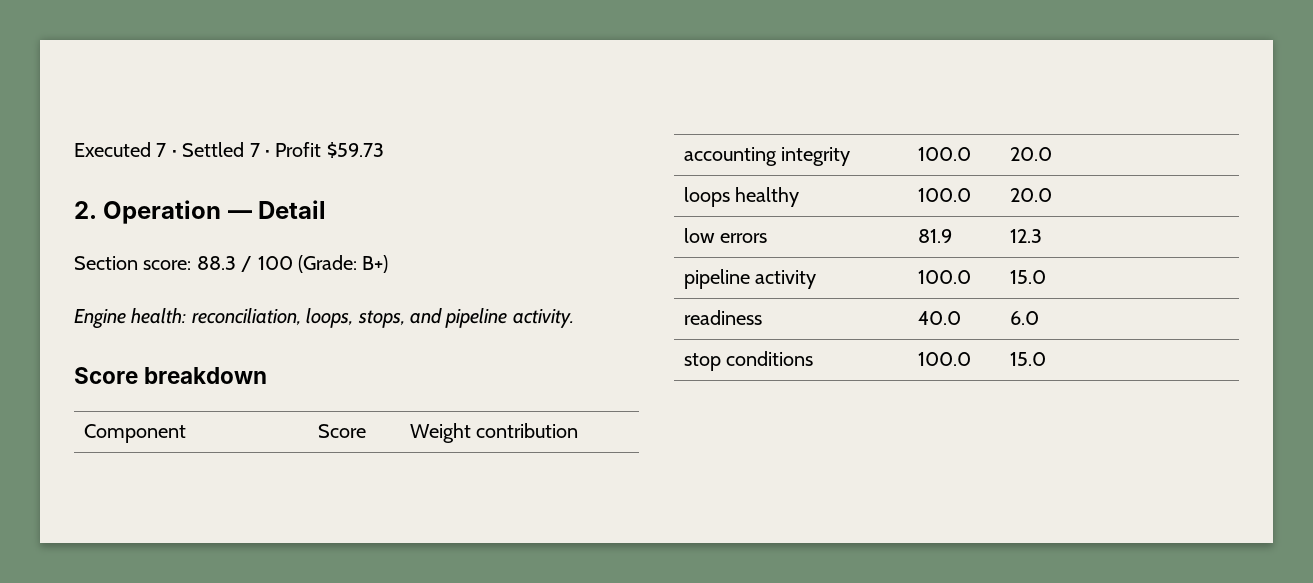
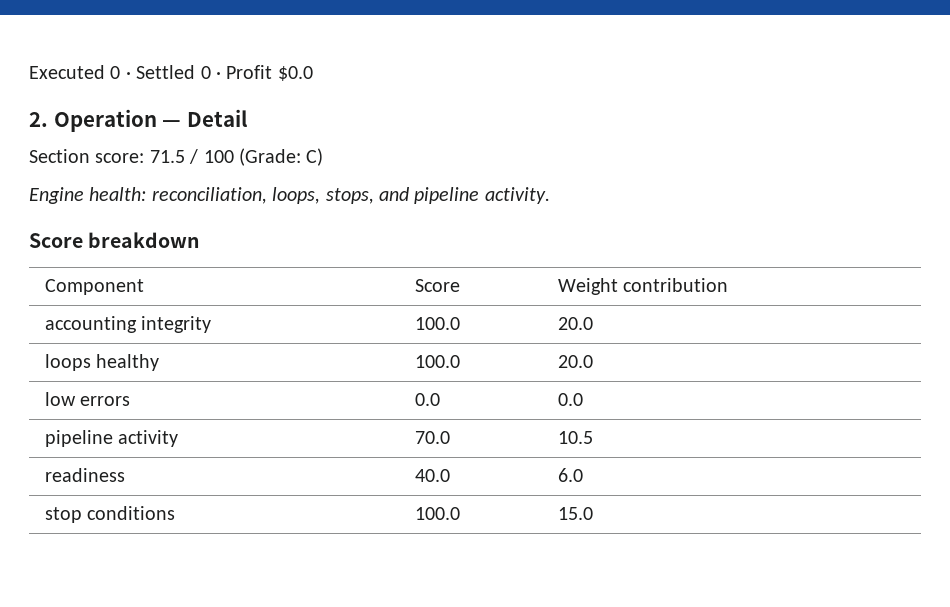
- Executed 7 · Settled 7 · Profit $59.73
+ Executed 0 · Settled 0 · Profit $0.0
- Section score: 88.3 / 100 (Grade: B+)
+ Section score: 71.5 / 100 (Grade: C)
- low errors | 81.9 | 12.3
+ low errors | 0.0 | 0.0
- pipeline activity | 100.0 | 15.0
+ pipeline activity | 70.0 | 10.5

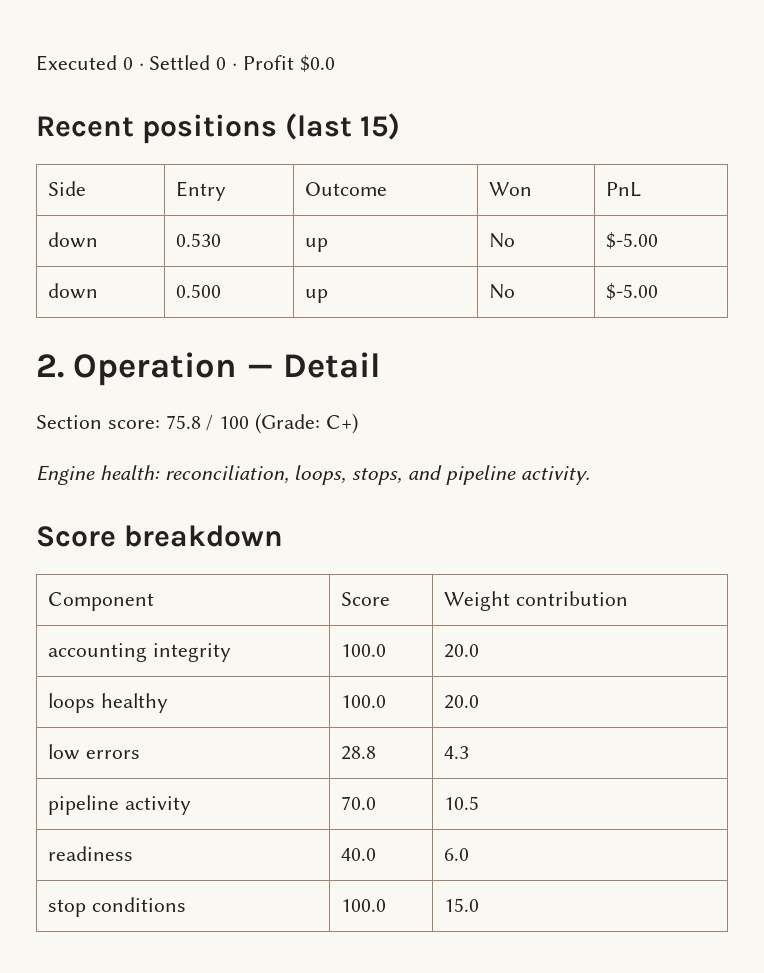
+ Recent positions (last 15)
+ Side | Entry | Outcome | Won | PnL
+ down | 0.530 | up | No | $-5.00
+ down | 0.500 | up | No | $-5.00
- Section score: 71.5 / 100 (Grade: C)
+ Section score: 75.8 / 100 (Grade: C+)
- low errors | 0.0 | 0.0
+ low errors | 28.8 | 4.3

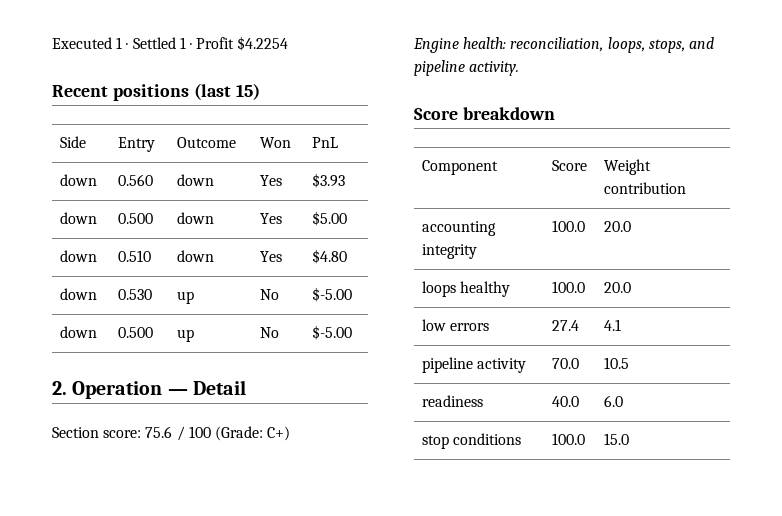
- Executed 0 · Settled 0 · Profit $0.0
+ Executed 1 · Settled 1 · Profit $4.2254
+ down | 0.560 | down | Yes | $3.93
+ down | 0.500 | down | Yes | $5.00
+ down | 0.510 | down | Yes | $4.80
- Section score: 75.8 / 100 (Grade: C+)
+ Section score: 75.6 / 100 (Grade: C+)
- low errors | 28.8 | 4.3
+ low errors | 27.4 | 4.1

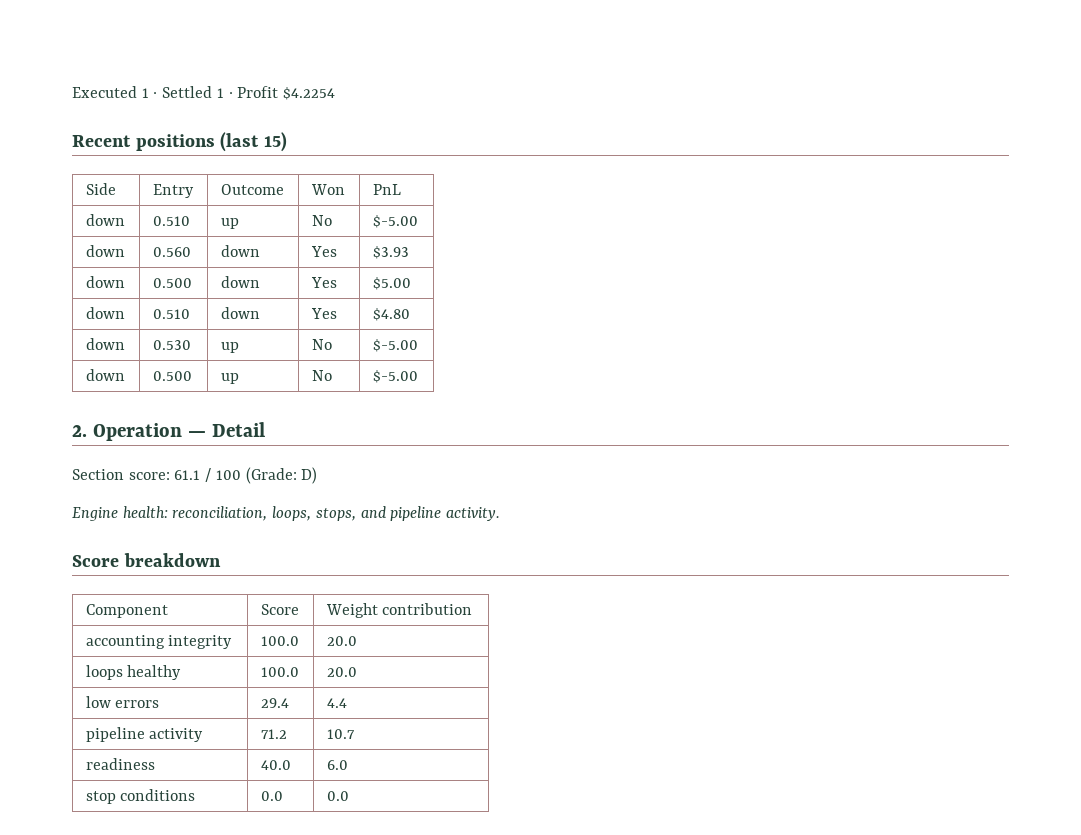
+ down | 0.510 | up | No | $-5.00
- Section score: 75.6 / 100 (Grade: C+)
+ Section score: 61.1 / 100 (Grade: D)
- low errors | 27.4 | 4.1
+ low errors | 29.4 | 4.4
- pipeline activity | 70.0 | 10.5
+ pipeline activity | 71.2 | 10.7
- stop conditions | 100.0 | 15.0
+ stop conditions | 0.0 | 0.0

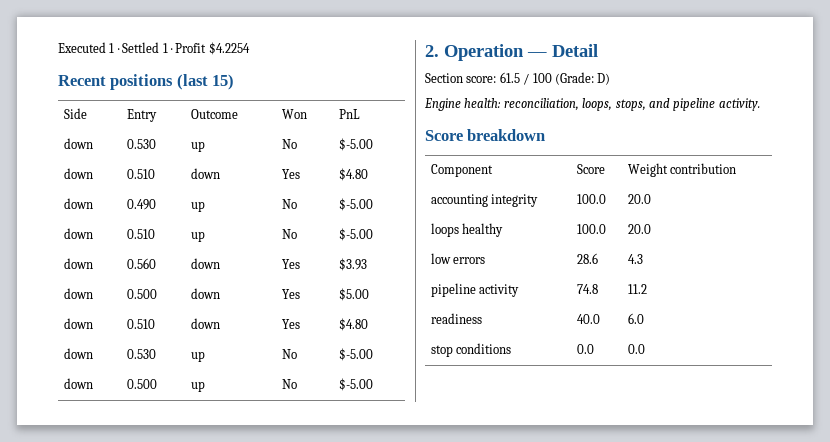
  Side | Entry | Outcome | Won | PnL
+ down | 0.530 | up | No | $-5.00
+ down | 0.510 | down | Yes | $4.80
+ down | 0.490 | up | No | $-5.00
- Section score: 61.1 / 100 (Grade: D)
+ Section score: 61.5 / 100 (Grade: D)
- low errors | 29.4 | 4.4
+ low errors | 28.6 | 4.3
- pipeline activity | 71.2 | 10.7
+ pipeline activity | 74.8 | 11.2

